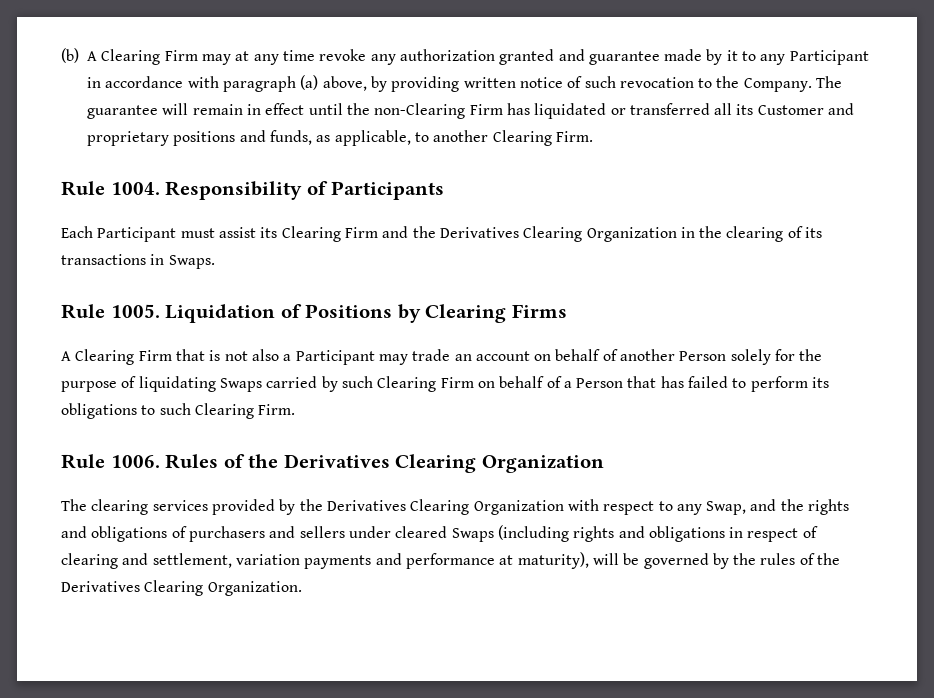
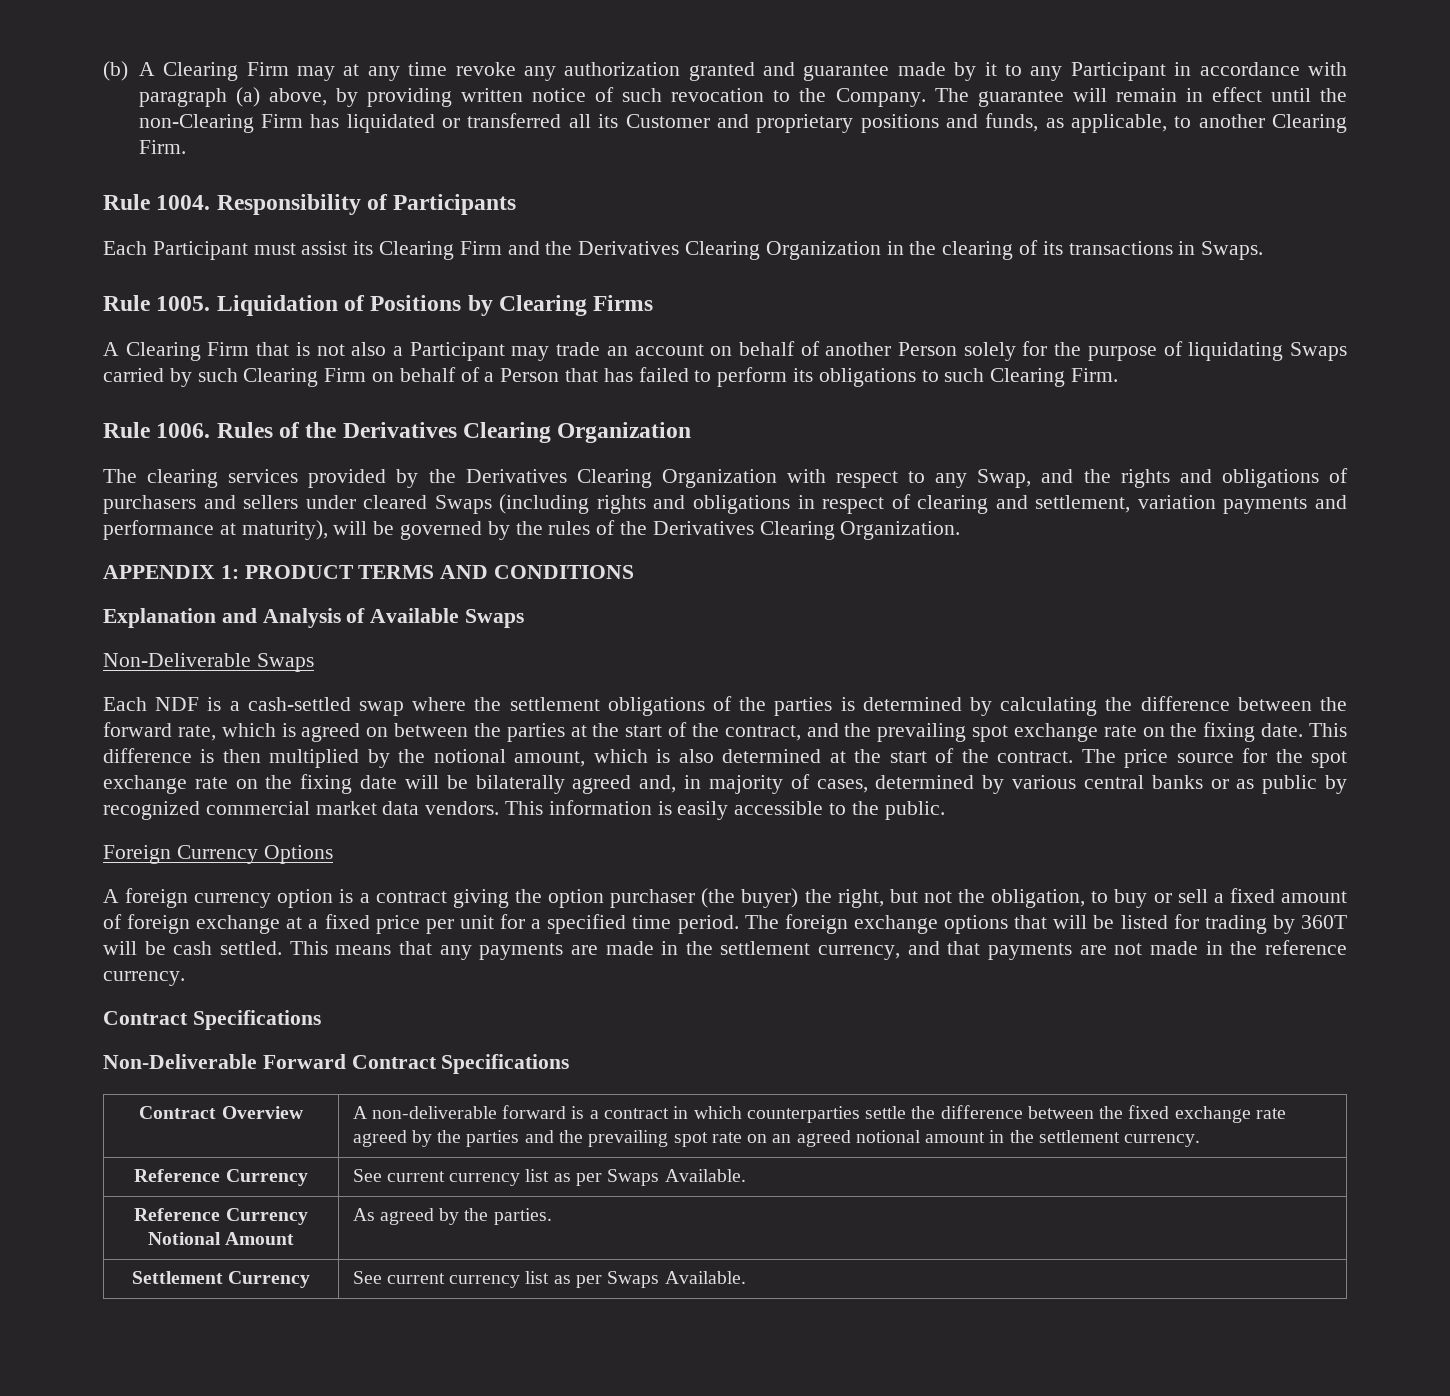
+ APPENDIX 1: PRODUCT TERMS AND CONDITIONS
+ Explanation and Analysis of Available Swaps
+ Non-Deliverable Swaps
+ Each NDF is a cash-settled swap where the settlement obligations of the parties is determined by calculating the difference between the forward rate, which is agreed on between the parties at the start of the contract, and the prevailing spot exchange rate on the fixing date. This difference is then multiplied by the notional amount, which is also determined at the start of the contract. The price source for the spot exchange rate on the fixing date will be bilaterally agreed and, in majority of cases, determined by various central banks or as public by recognized commercial market data vendors. This information is easily accessible to the public.
+ Foreign Currency Options
+ A foreign currency option is a contract giving the option purchaser (the buyer) the right, but not the obligation, to buy or sell a fixed amount of foreign exchange at a fixed price per unit for a specified time period. The foreign exchange options that will be listed for trading by 360T will be cash settled. This means that any payments are made in the settlement currency, and that payments are not made in the reference currency.
+ Contract Specifications
+ Non-Deliverable Forward Contract Specifications
+ Contract Overview | A non-deliverable forward is a contract in which counterparties settle the difference between the fixed exchange rate agreed by the parties and the prevailing spot rate on an agreed notional amount in the settlement currency.
+ Reference Currency | See current currency list as per Swaps Available.
+ Reference Currency Notional Amount | As agreed by the parties.
+ Settlement Currency | See current currency list as per Swaps Available.

